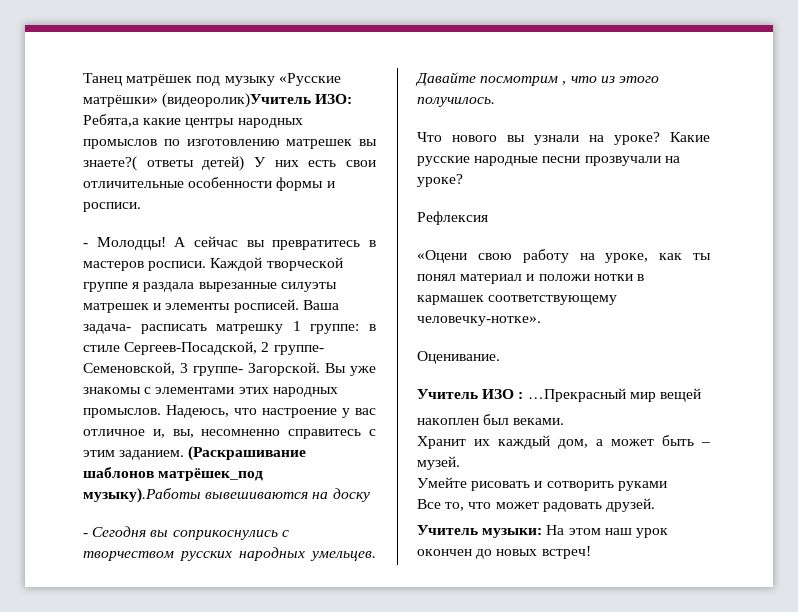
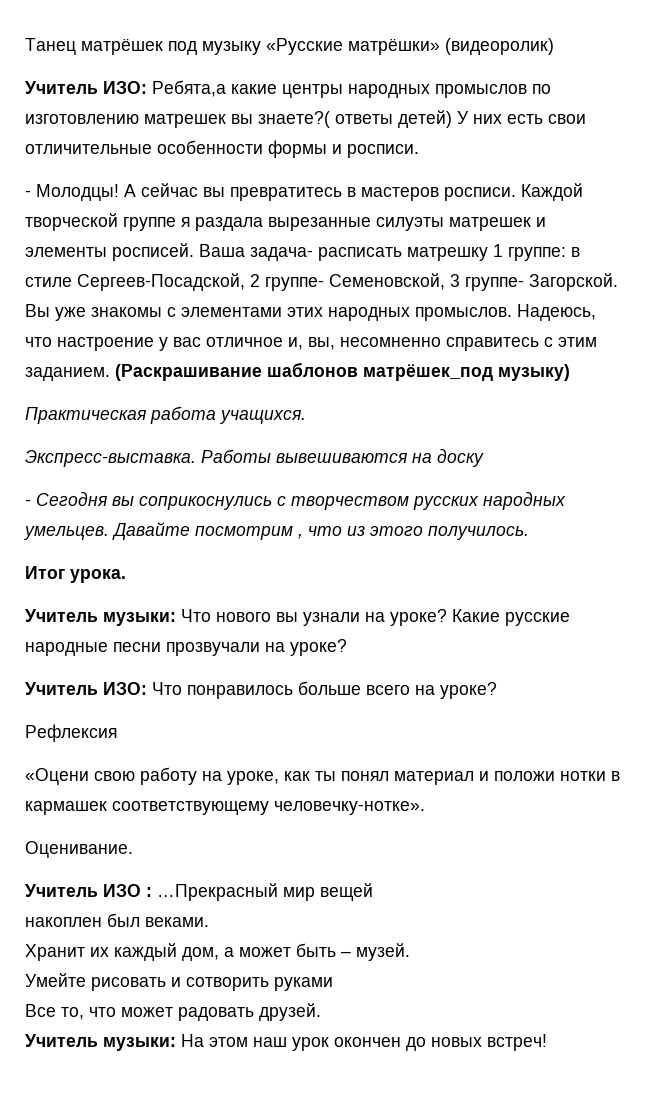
- Танец матрёшек под музыку «Русские матрёшки» (видеоролик)Учитель ИЗО: Ребята,а какие центры народных промыслов по изготовлению матрешек вы знаете?( ответы детей) У них есть свои отличительные особенности формы и росписи.
+ Танец матрёшек под музыку «Русские матрёшки» (видеоролик)
+ Учитель ИЗО: Ребята,а какие центры народных промыслов по изготовлению матрешек вы знаете?( ответы детей) У них есть свои отличительные особенности формы и росписи.
- (Раскрашивание шаблонов матрёшек_под музыку).Работы вывешиваются на доску
+ (Раскрашивание шаблонов матрёшек_под музыку)
+ Практическая работа учащихся.
+ Экспресс-выставка. Работы вывешиваются на доску
- Что нового вы узнали на уроке?
+ Итог урока.
+ Учитель музыки: Что нового вы узнали на уроке?
+ Учитель ИЗО: Что понравилось больше всего на уроке?

